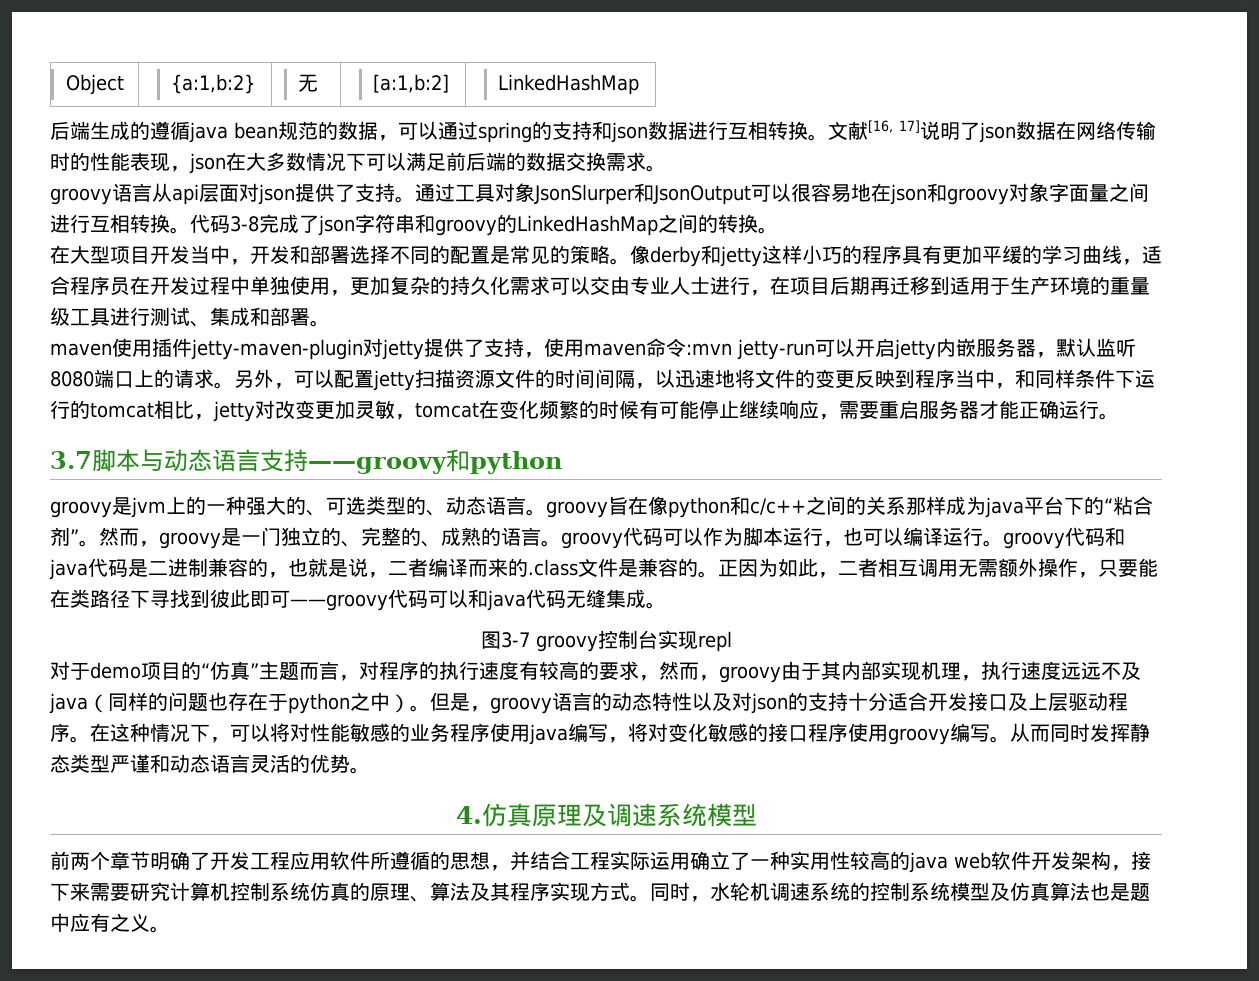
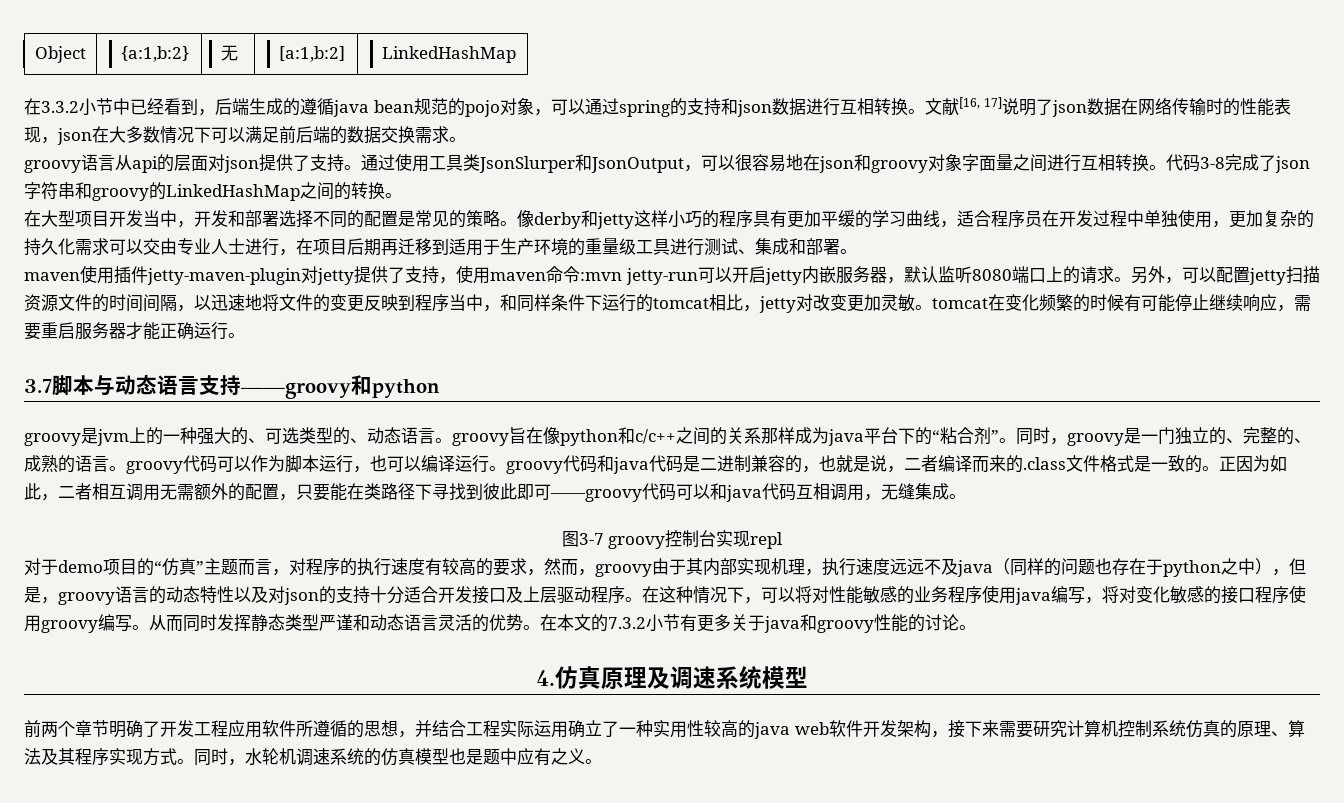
- 后端生成的遵循java bean规范的数据，可以通过spring的支持和json数据进行互相转换。
+ 在3.3.2小节中已经看到，后端生成的遵循java bean规范的pojo对象，可以通过spring的支持和json数据进行互相转换。
- groovy语言从api层面对json提供了支持。
+ groovy语言从api的层面对json提供了支持。
- 通过工具对象JsonSlurper和JsonOutput可以很容易地在json和groovy对象字面量之间进行互相转换。
+ 通过使用工具类JsonSlurper和JsonOutput，可以很容易地在json和groovy对象字面量之间进行互相转换。
- 另外，可以配置jetty扫描资源文件的时间间隔，以迅速地将文件的变更反映到程序当中，和同样条件下运行的tomcat相比，jetty对改变更加灵敏，tomcat在变化频繁的时候有可能停止继续响应，需要重启服务器才能正确运行。
+ 另外，可以配置jetty扫描资源文件的时间间隔，以迅速地将文件的变更反映到程序当中，和同样条件下运行的tomcat相比，jetty对改变更加灵敏。tomcat在变化频繁的时候有可能停止继续响应，需要重启服务器才能正确运行。
- 然而，groovy是一门独立的、完整的、成熟的语言。groovy代码可以作为脚本运行，也可以编译运行。groovy代码和java代码是二进制兼容的，也就是说，二者编译而来的.class文件是兼容的。
+ 同时，groovy是一门独立的、完整的、成熟的语言。groovy代码可以作为脚本运行，也可以编译运行。groovy代码和java代码是二进制兼容的，也就是说，二者编译而来的.class文件格式是一致的。
- 正因为如此，二者相互调用无需额外操作，只要能在类路径下寻找到彼此即可——groovy代码可以和java代码无缝集成。
+ 正因为如此，二者相互调用无需额外的配置，只要能在类路径下寻找到彼此即可——groovy代码可以和java代码互相调用，无缝集成。
- 对于demo项目的“仿真”主题而言，对程序的执行速度有较高的要求，然而，groovy由于其内部实现机理，执行速度远远不及java（同样的问题也存在于python之中）。但是，groovy语言的动态特性以及对json的支持十分适合开发接口及上层驱动程序。
+ 对于demo项目的“仿真”主题而言，对程序的执行速度有较高的要求，然而，groovy由于其内部实现机理，执行速度远远不及java（同样的问题也存在于python之中），但是，groovy语言的动态特性以及对json的支持十分适合开发接口及上层驱动程序。
+ 在本文的7.3.2小节有更多关于java和groovy性能的讨论。
- 同时，水轮机调速系统的控制系统模型及仿真算法也是题中应有之义。
+ 同时，水轮机调速系统的仿真模型也是题中应有之义。

